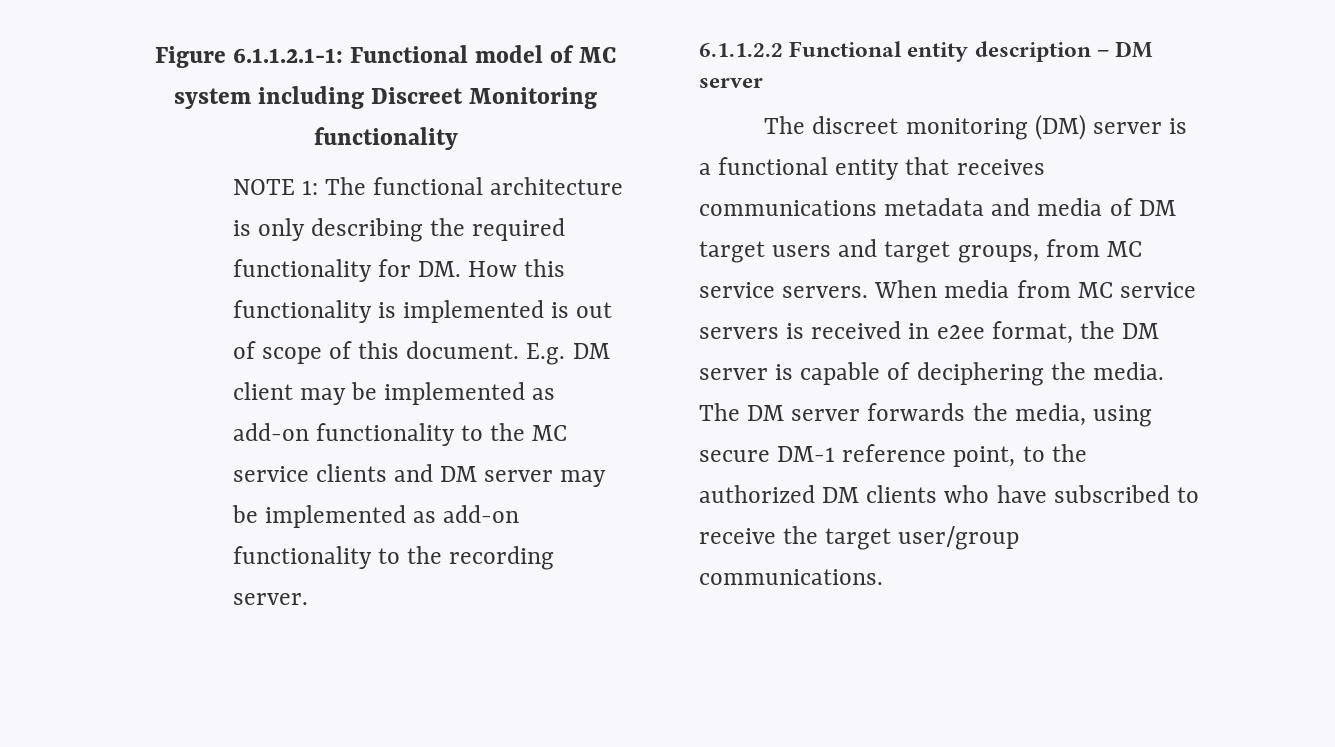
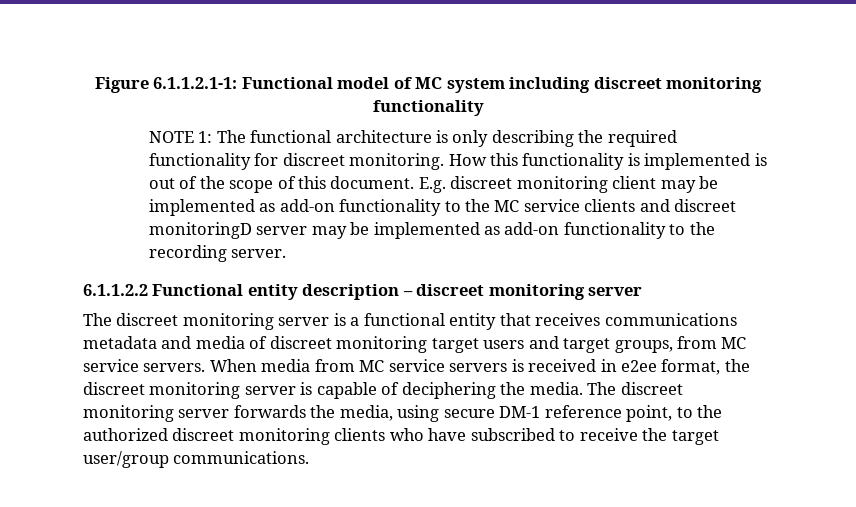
- Figure 6.1.1.2.1-1: Functional model of MC system including Discreet Monitoring functionality
+ Figure 6.1.1.2.1-1: Functional model of MC system including discreet monitoring functionality
- NOTE 1: The functional architecture is only describing the required functionality for DM. How this functionality is implemented is out of scope of this document.
+ NOTE 1: The functional architecture is only describing the required functionality for discreet monitoring. How this functionality is implemented is out of the scope of this document.
- E.g. DM client may be implemented as add-on functionality to the MC service clients and DM server may be implemented as add-on functionality to the recording server.
+ E.g. discreet monitoring client may be implemented as add-on functionality to the MC service clients and discreet monitoringD server may be implemented as add-on functionality to the recording server.
- 6.1.1.2.2 Functional entity description – DM server
+ 6.1.1.2.2 Functional entity description – discreet monitoring server
- The discreet monitoring (DM) server is a functional entity that receives communications metadata and media of DM target users and target groups, from MC service servers.
+ The discreet monitoring server is a functional entity that receives communications metadata and media of discreet monitoring target users and target groups, from MC service servers.
- When media from MC service servers is received in e2ee format, the DM server is capable of deciphering the media.
+ When media from MC service servers is received in e2ee format, the discreet monitoring server is capable of deciphering the media.
- The DM server forwards the media, using secure DM-1 reference point, to the authorized DM clients who have subscribed to receive the target user/group communications.
+ The discreet monitoring server forwards the media, using secure DM-1 reference point, to the authorized discreet monitoring clients who have subscribed to receive the target user/group communications.

